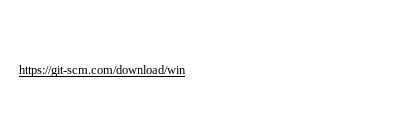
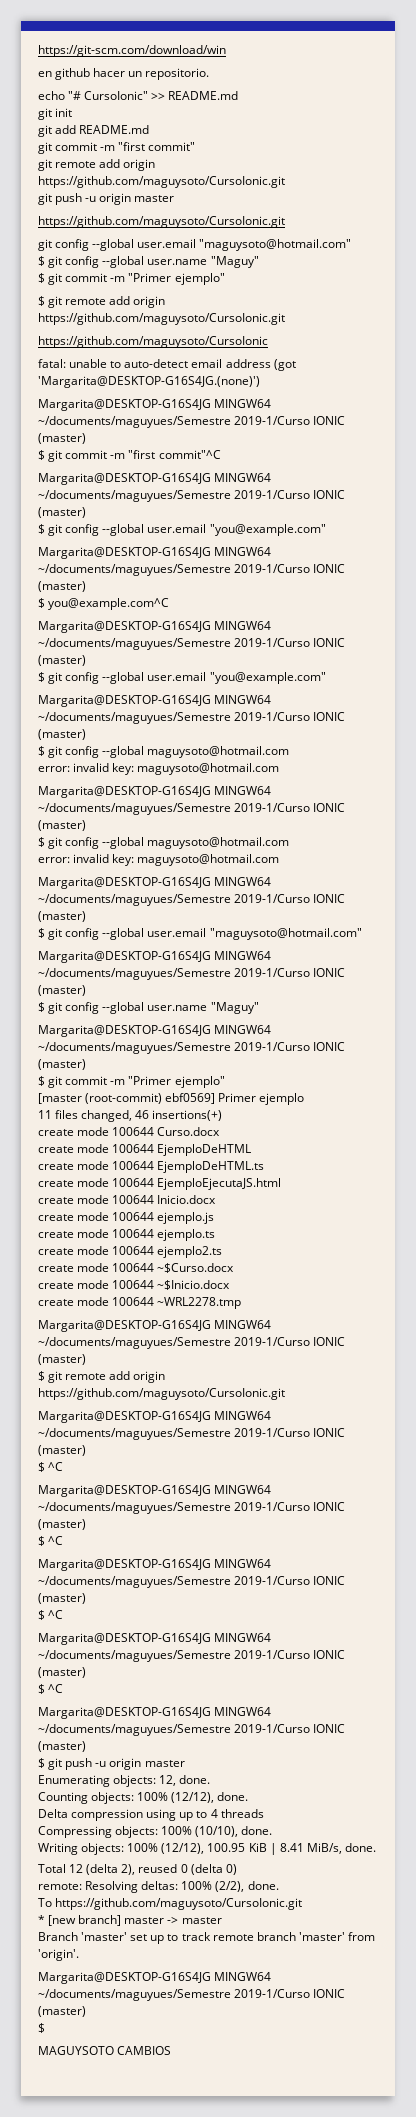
+ en github hacer un repositorio.
+ echo "# CursoIonic" >> README.md
+ git init
+ git add README.md
+ git commit -m "first commit"
+ git remote add origin https://github.com/maguysoto/CursoIonic.git
+ git push -u origin master
+ https://github.com/maguysoto/CursoIonic.git
+ git config --global user.email "maguysoto@hotmail.com"
+ $ git config --global user.name "Maguy"
+ $ git commit -m "Primer ejemplo"
+ $ git remote add origin https://github.com/maguysoto/CursoIonic.git
+ https://github.com/maguysoto/CursoIonic
+ fatal: unable to auto-detect email address (got 'Margarita@DESKTOP-G16S4JG.(none)')
+ Margarita@DESKTOP-G16S4JG MINGW64 ~/documents/maguyues/Semestre 2019-1/Curso IONIC (master)
+ $ git commit -m "first commit"^C
+ Margarita@DESKTOP-G16S4JG MINGW64 ~/documents/maguyues/Semestre 2019-1/Curso IONIC (master)
+ $ git config --global user.email "you@example.com"
+ Margarita@DESKTOP-G16S4JG MINGW64 ~/documents/maguyues/Semestre 2019-1/Curso IONIC (master)
+ $ you@example.com^C
+ Margarita@DESKTOP-G16S4JG MINGW64 ~/documents/maguyues/Semestre 2019-1/Curso IONIC (master)
+ $ git config --global user.email "you@example.com"
+ Margarita@DESKTOP-G16S4JG MINGW64 ~/documents/maguyues/Semestre 2019-1/Curso IONIC (master)
+ $ git config --global maguysoto@hotmail.com
+ error: invalid key: maguysoto@hotmail.com
+ Margarita@DESKTOP-G16S4JG MINGW64 ~/documents/maguyues/Semestre 2019-1/Curso IONIC (master)
+ $ git config --global maguysoto@hotmail.com
+ error: invalid key: maguysoto@hotmail.com
+ Margarita@DESKTOP-G16S4JG MINGW64 ~/documents/maguyues/Semestre 2019-1/Curso IONIC (master)
+ $ git config --global user.email "maguysoto@hotmail.com"
+ Margarita@DESKTOP-G16S4JG MINGW64 ~/documents/maguyues/Semestre 2019-1/Curso IONIC (master)
+ $ git config --global user.name "Maguy"
+ Margarita@DESKTOP-G16S4JG MINGW64 ~/documents/maguyues/Semestre 2019-1/Curso IONIC (master)
+ $ git commit -m "Primer ejemplo"
+ [master (root-commit) ebf0569] Primer ejemplo
+ 11 files changed, 46 insertions(+)
+ create mode 100644 Curso.docx
+ create mode 100644 EjemploDeHTML
+ create mode 100644 EjemploDeHTML.ts
+ create mode 100644 EjemploEjecutaJS.html
+ create mode 100644 Inicio.docx
+ create mode 100644 ejemplo.js
+ create mode 100644 ejemplo.ts
+ create mode 100644 ejemplo2.ts
+ create mode 100644 ~$Curso.docx
+ create mode 100644 ~$Inicio.docx
+ create mode 100644 ~WRL2278.tmp
+ Margarita@DESKTOP-G16S4JG MINGW64 ~/documents/maguyues/Semestre 2019-1/Curso IONIC (master)
+ $ git remote add origin https://github.com/maguysoto/CursoIonic.git
+ Margarita@DESKTOP-G16S4JG MINGW64 ~/documents/maguyues/Semestre 2019-1/Curso IONIC (master)
+ $ ^C
+ Margarita@DESKTOP-G16S4JG MINGW64 ~/documents/maguyues/Semestre 2019-1/Curso IONIC (master)
+ $ ^C
+ Margarita@DESKTOP-G16S4JG MINGW64 ~/documents/maguyues/Semestre 2019-1/Curso IONIC (master)
+ $ ^C
+ Margarita@DESKTOP-G16S4JG MINGW64 ~/documents/maguyues/Semestre 2019-1/Curso IONIC (master)
+ $ ^C
+ Margarita@DESKTOP-G16S4JG MINGW64 ~/documents/maguyues/Semestre 2019-1/Curso IONIC (master)
+ $ git push -u origin master
+ Enumerating objects: 12, done.
+ Counting objects: 100% (12/12), done.
+ Delta compression using up to 4 threads
+ Compressing objects: 100% (10/10), done.
+ Writing objects: 100% (12/12), 100.95 KiB | 8.41 MiB/s, done.
+ Total 12 (delta 2), reused 0 (delta 0)
+ remote: Resolving deltas: 100% (2/2), done.
+ To https://github.com/maguysoto/CursoIonic.git
+ * [new branch] master -> master
+ Branch 'master' set up to track remote branch 'master' from 'origin'.
+ Margarita@DESKTOP-G16S4JG MINGW64 ~/documents/maguyues/Semestre 2019-1/Curso IONIC (master)
+ $
+ MAGUYSOTO CAMBIOS

